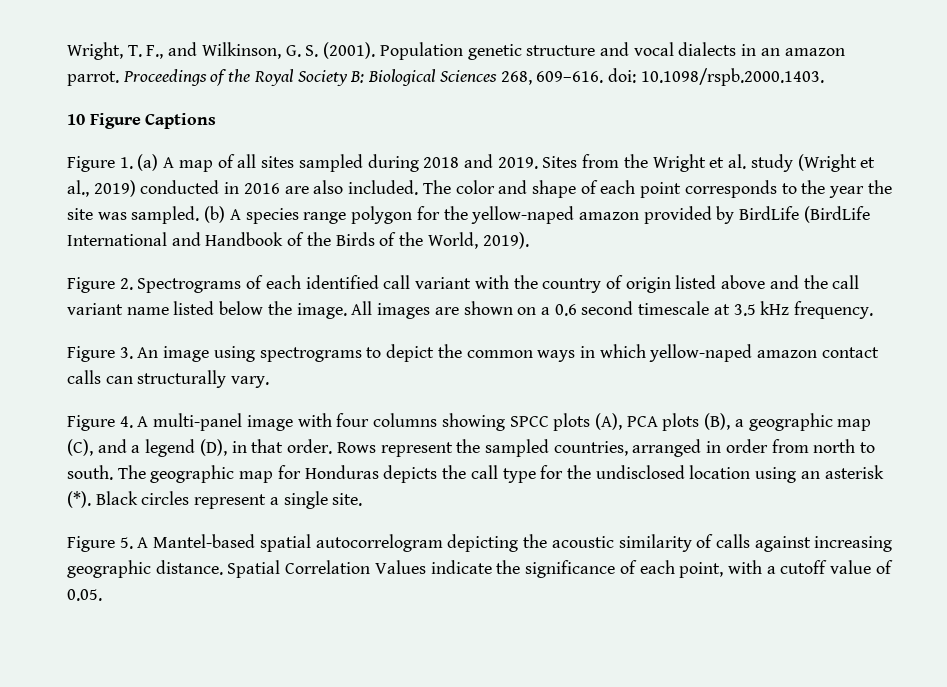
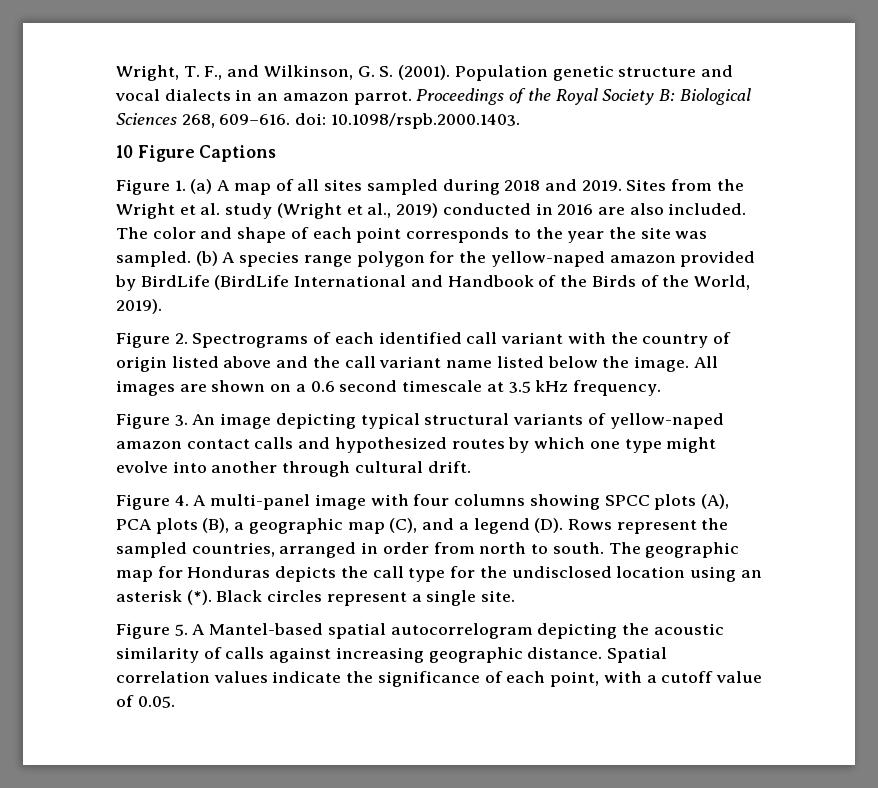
- Figure 3. An image using spectrograms to depict the common ways in which yellow-naped amazon contact calls can structurally vary.
+ Figure 3. An image depicting typical structural variants of yellow-naped amazon contact calls and hypothesized routes by which one type might evolve into another through cultural drift.
- Figure 4. A multi-panel image with four columns showing SPCC plots (A), PCA plots (B), a geographic map (C), and a legend (D), in that order. Rows represent the sampled countries, arranged in order from north to south.
+ Figure 4. A multi-panel image with four columns showing SPCC plots (A), PCA plots (B), a geographic map (C), and a legend (D). Rows represent the sampled countries, arranged in order from north to south.
- Spatial Correlation Values indicate the significance of each point, with a cutoff value of 0.05.
+ Spatial correlation values indicate the significance of each point, with a cutoff value of 0.05.

